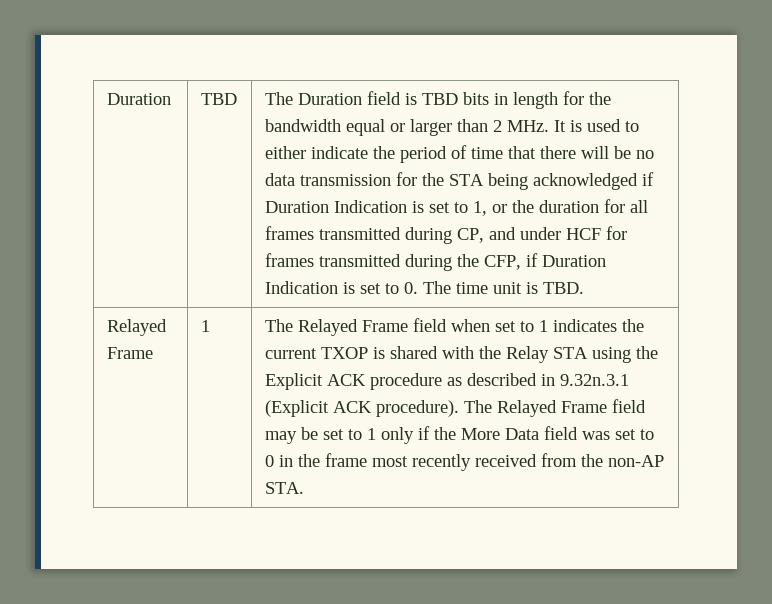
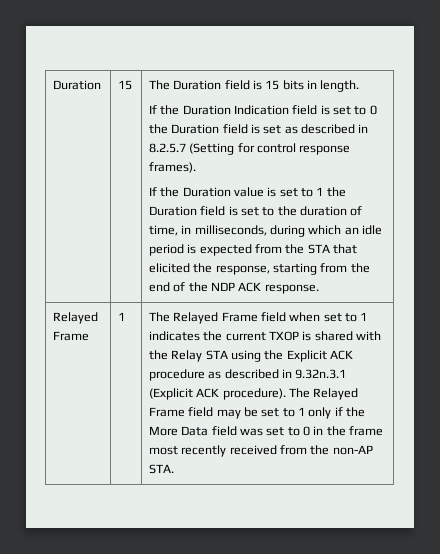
- Duration | TBD
+ Duration | 15
- The Duration field is TBD bits in length for the bandwidth equal or larger than 2 MHz. It is used to either indicate the period of time that there will be no data transmission for the STA being acknowledged if Duration Indication is set to 1, or the duration for all frames transmitted during CP, and under HCF for frames transmitted during the CFP, if Duration Indication is set to 0. The time unit is TBD.
+ The Duration field is 15 bits in length.
+ If the Duration Indication field is set to 0 the Duration field is set as described in 8.2.5.7 (Setting for control response frames).
+ If the Duration value is set to 1 the Duration field is set to the duration of time, in milliseconds, during which an idle period is expected from the STA that elicited the response, starting from the end of the NDP ACK response.

